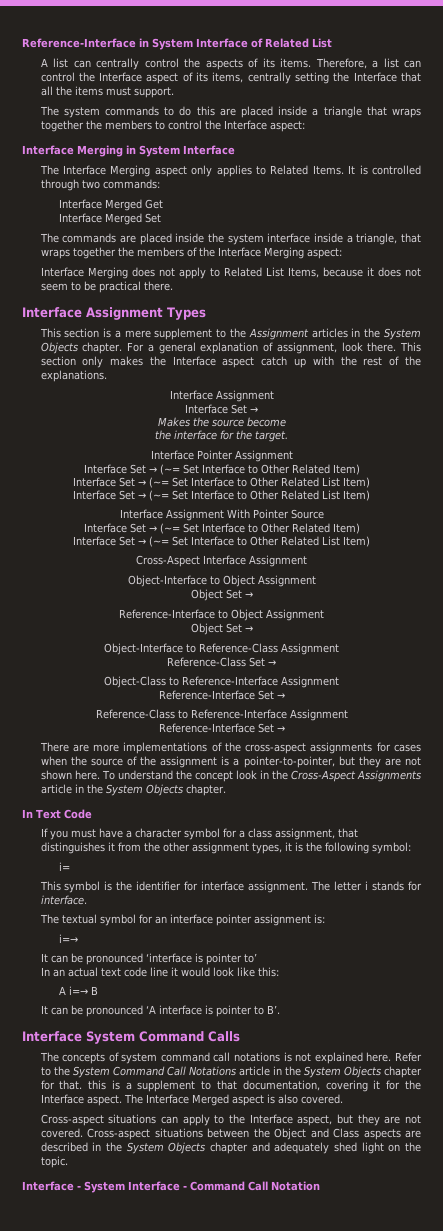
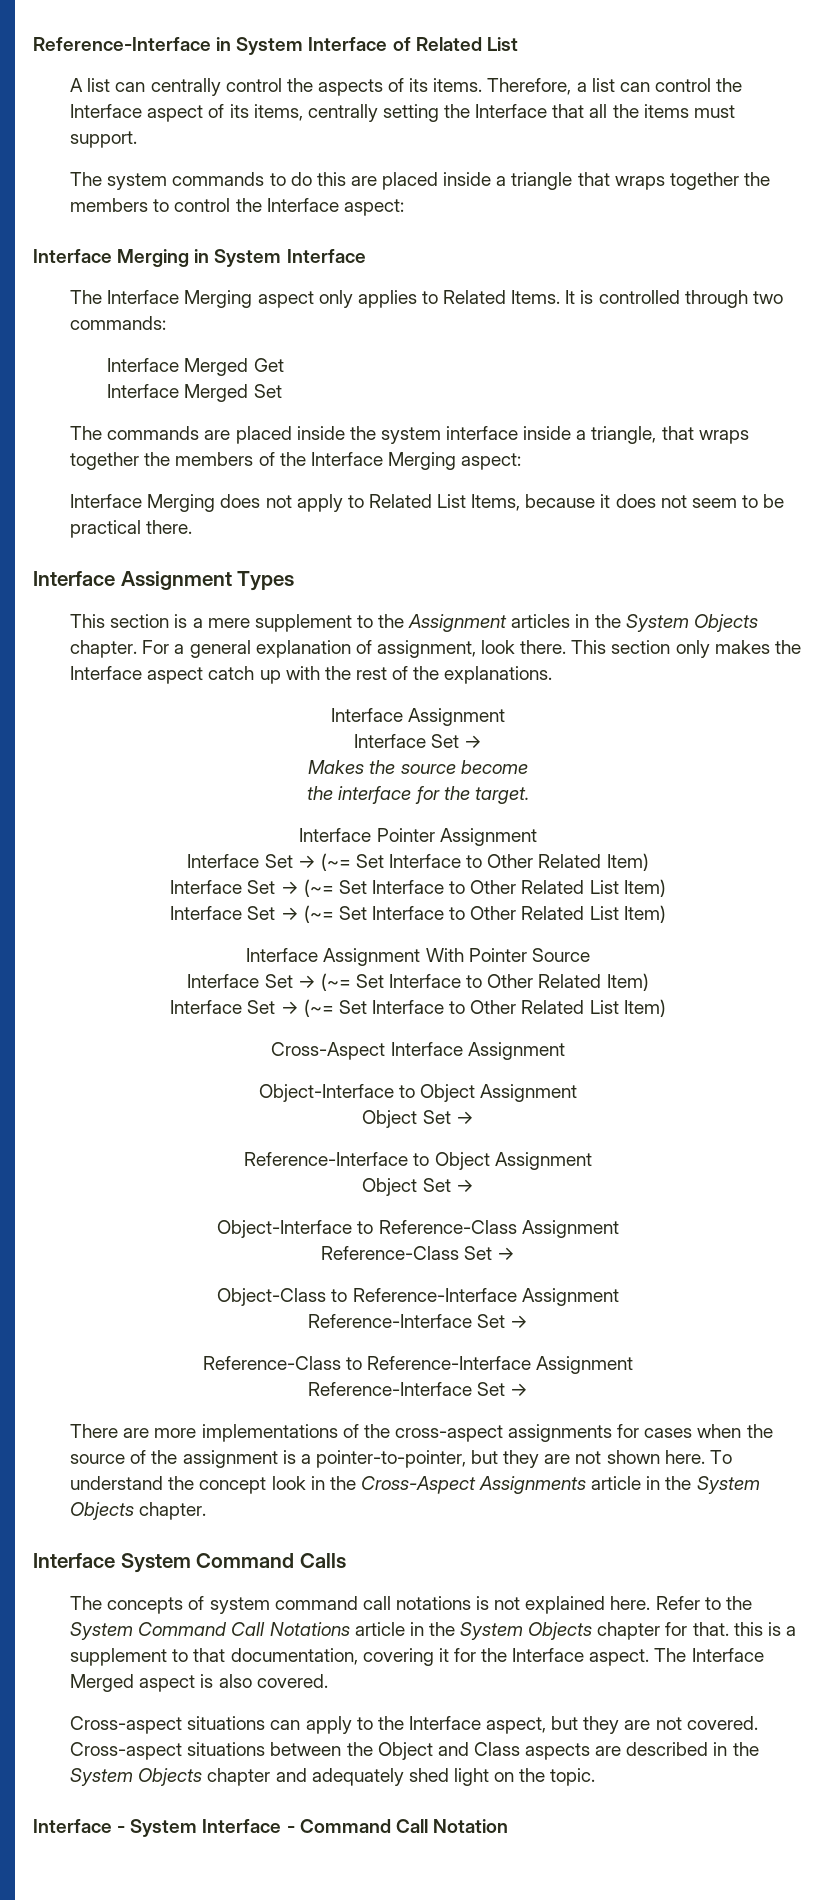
- In Text Code
- If you must have a character symbol for a class assignment, that distinguishes it from the other assignment types, it is the following symbol:
- i=
- This symbol is the identifier for interface assignment. The letter i stands for interface.
- The textual symbol for an interface pointer assignment is:
- i=→
- It can be pronounced ‘interface is pointer to’
- In an actual text code line it would look like this:
- A i=→ B
- It can be pronounced ‘A interface is pointer to B’.

